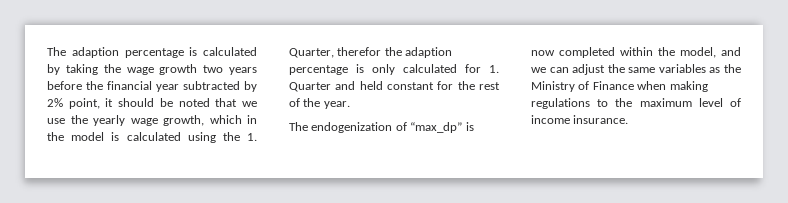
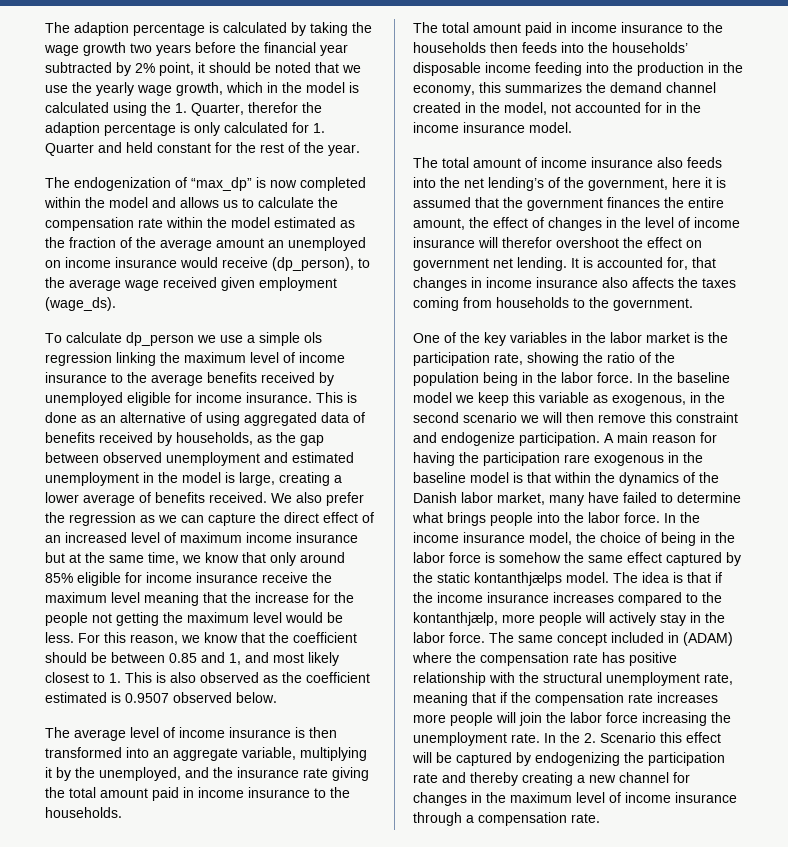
- The endogenization of “max_dp” is now completed within the model, and we can adjust the same variables as the Ministry of Finance when making regulations to the maximum level of income insurance.
+ The endogenization of “max_dp” is now completed within the model and allows us to calculate the compensation rate within the model estimated as the fraction of the average amount an unemployed on income insurance would receive (dp_person), to the average wage received given employment (wage_ds).
+ To calculate dp_person we use a simple ols regression linking the maximum level of income insurance to the average benefits received by unemployed eligible for income insurance. This is done as an alternative of using aggregated data of benefits received by households, as the gap between observed unemployment and estimated unemployment in the model is large, creating a lower average of benefits received. We also prefer the regression as we can capture the direct effect of an increased level of maximum income insurance but at the same time, we know that only around 85% eligible for income insurance receive the maximum level meaning that the increase for the people not getting the maximum level would be less. For this reason, we know that the coefficient should be between 0.85 and 1, and most likely closest to 1. This is also observed as the coefficient estimated is 0.9507 observed below.
+ The average level of income insurance is then transformed into an aggregate variable, multiplying it by the unemployed, and the insurance rate giving the total amount paid in income insurance to the households.
+ The total amount paid in income insurance to the households then feeds into the households’ disposable income feeding into the production in the economy, this summarizes the demand channel created in the model, not accounted for in the income insurance model.
+ The total amount of income insurance also feeds into the net lending’s of the government, here it is assumed that the government finances the entire amount, the effect of changes in the level of income insurance will therefor overshoot the effect on government net lending. It is accounted for, that changes in income insurance also affects the taxes coming from households to the government.
+ One of the key variables in the labor market is the participation rate, showing the ratio of the population being in the labor force. In the baseline model we keep this variable as exogenous, in the second scenario we will then remove this constraint and endogenize participation. A main reason for having the participation rare exogenous in the baseline model is that within the dynamics of the Danish labor market, many have failed to determine what brings people into the labor force. In the income insurance model, the choice of being in the labor force is somehow the same effect captured by the static kontanthjælps model. The idea is that if the income insurance increases compared to the kontanthjælp, more people will actively stay in the labor force. The same concept included in (ADAM) where the compensation rate has positive relationship with the structural unemployment rate, meaning that if the compensation rate increases more people will join the labor force increasing the unemployment rate. In the 2. Scenario this effect will be captured by endogenizing the participation rate and thereby creating a new channel for changes in the maximum level of income insurance through a compensation rate.

